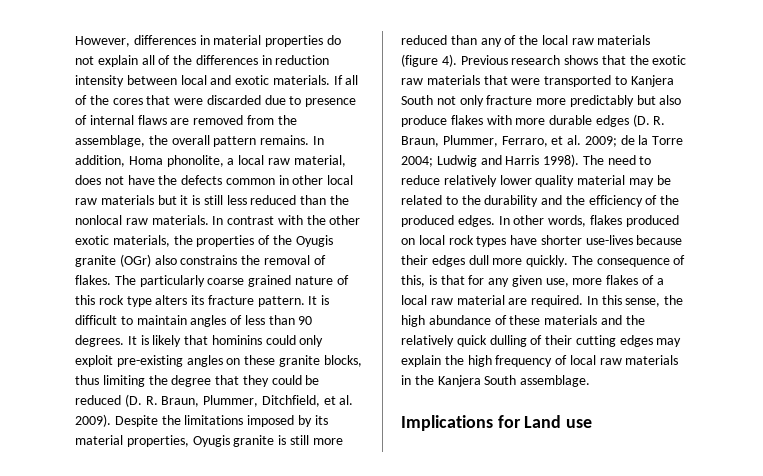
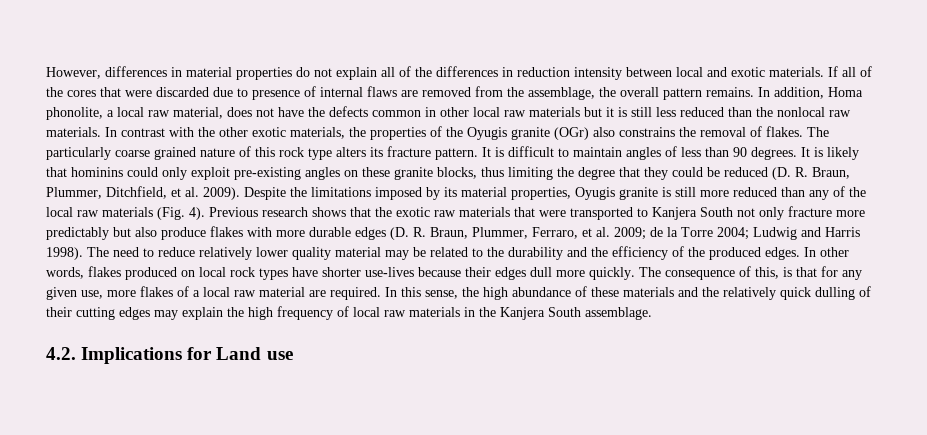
- Despite the limitations imposed by its material properties, Oyugis granite is still more reduced than any of the local raw materials (figure 4).
+ Despite the limitations imposed by its material properties, Oyugis granite is still more reduced than any of the local raw materials (Fig. 4).
- Implications for Land use
+ 4.2. Implications for Land use

